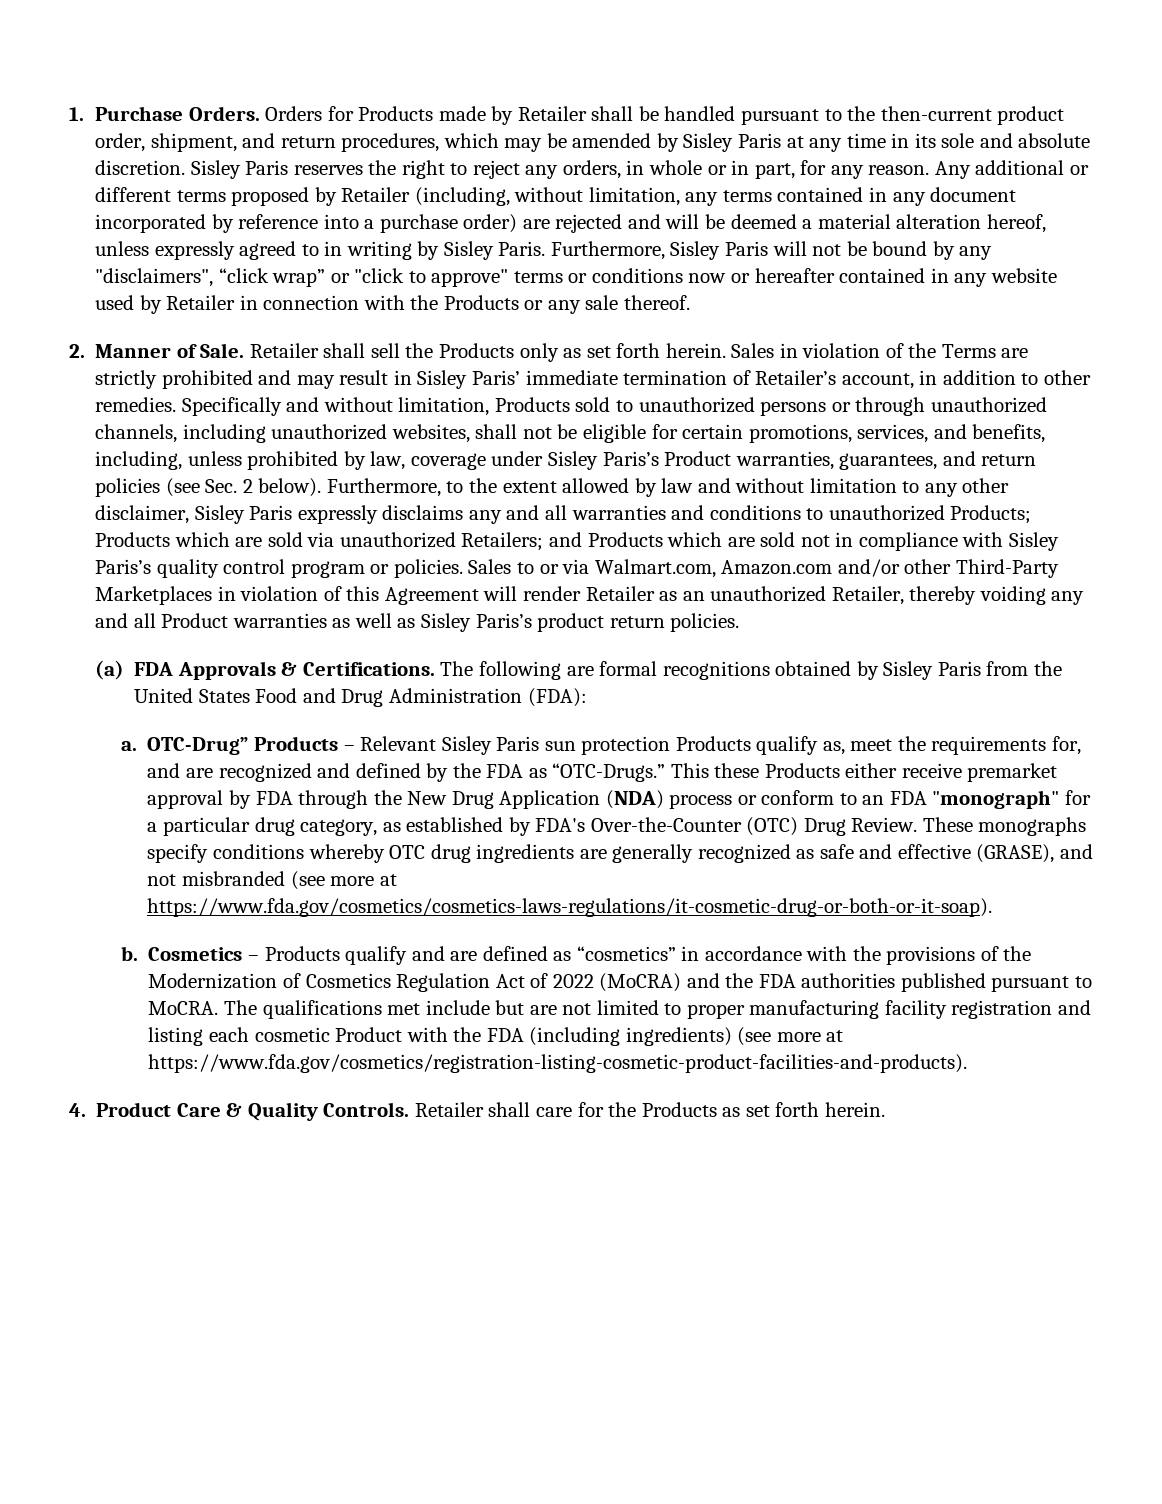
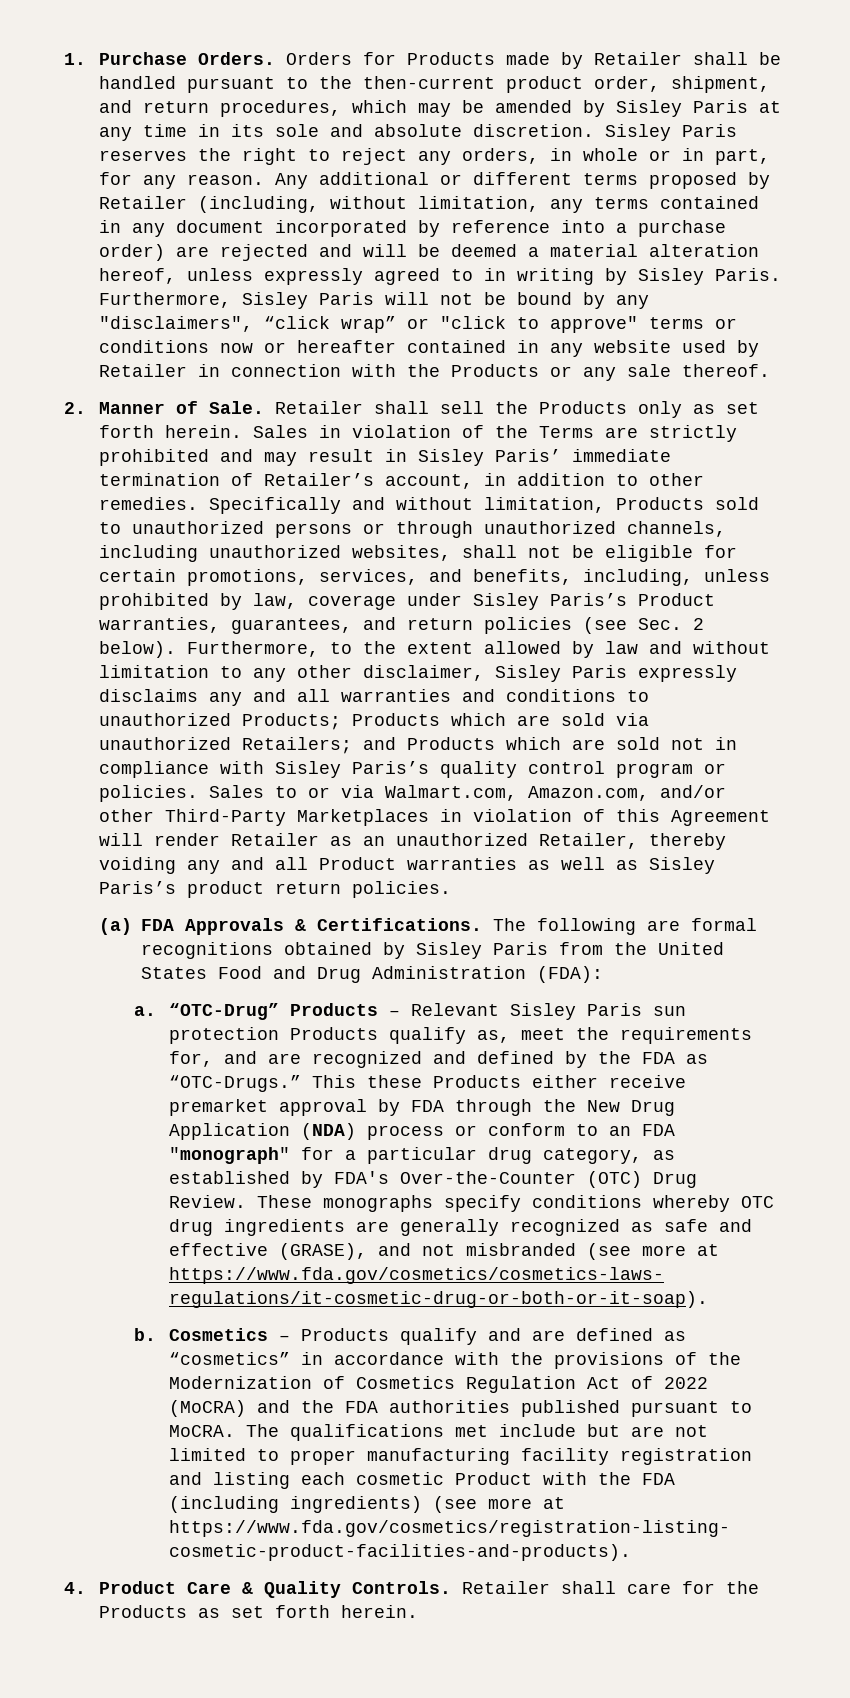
- Sales to or via Walmart.com, Amazon.com and/or other Third-Party Marketplaces in violation of this Agreement will render Retailer as an unauthorized Retailer, thereby voiding any and all Product warranties as well as Sisley Paris’s product return policies.
+ Sales to or via Walmart.com, Amazon.com, and/or other Third-Party Marketplaces in violation of this Agreement will render Retailer as an unauthorized Retailer, thereby voiding any and all Product warranties as well as Sisley Paris’s product return policies.
- OTC-Drug” Products – Relevant Sisley Paris sun protection Products qualify as, meet the requirements for, and are recognized and defined by the FDA as “OTC-Drugs.”
+ “OTC-Drug” Products – Relevant Sisley Paris sun protection Products qualify as, meet the requirements for, and are recognized and defined by the FDA as “OTC-Drugs.”

